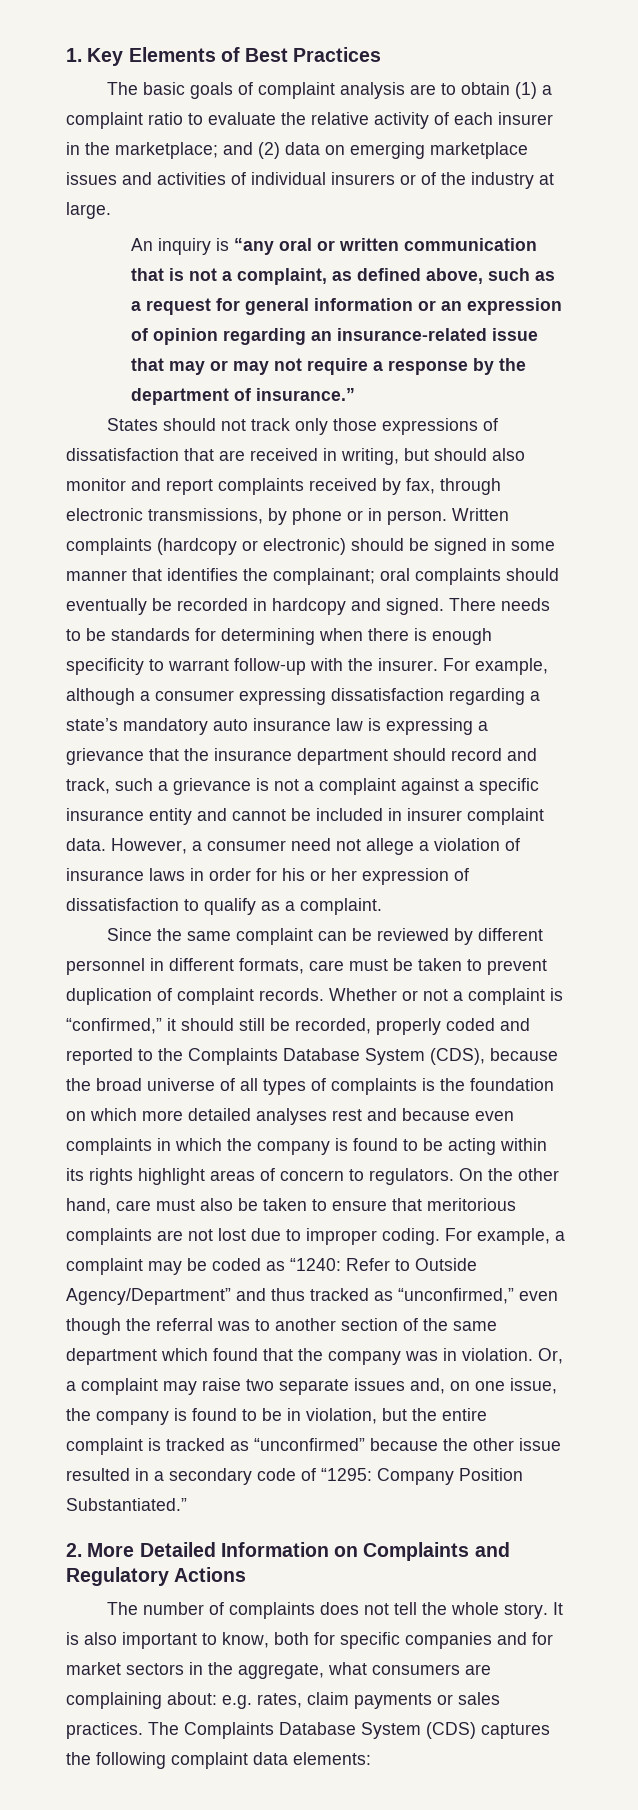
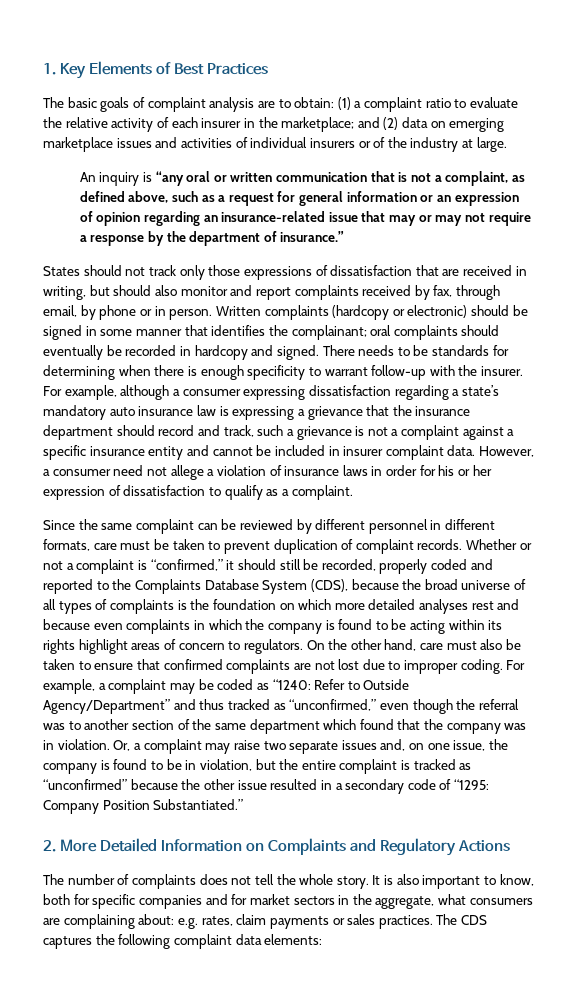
- The basic goals of complaint analysis are to obtain (1) a complaint ratio to evaluate the relative activity of each insurer in the marketplace; and (2) data on emerging marketplace issues and activities of individual insurers or of the industry at large.
+ The basic goals of complaint analysis are to obtain: (1) a complaint ratio to evaluate the relative activity of each insurer in the marketplace; and (2) data on emerging marketplace issues and activities of individual insurers or of the industry at large.
- States should not track only those expressions of dissatisfaction that are received in writing, but should also monitor and report complaints received by fax, through electronic transmissions, by phone or in person.
+ States should not track only those expressions of dissatisfaction that are received in writing, but should also monitor and report complaints received by fax, through email, by phone or in person.
- On the other hand, care must also be taken to ensure that meritorious complaints are not lost due to improper coding.
+ On the other hand, care must also be taken to ensure that confirmed complaints are not lost due to improper coding.
- The Complaints Database System (CDS) captures the following complaint data elements:
+ The CDS captures the following complaint data elements:

